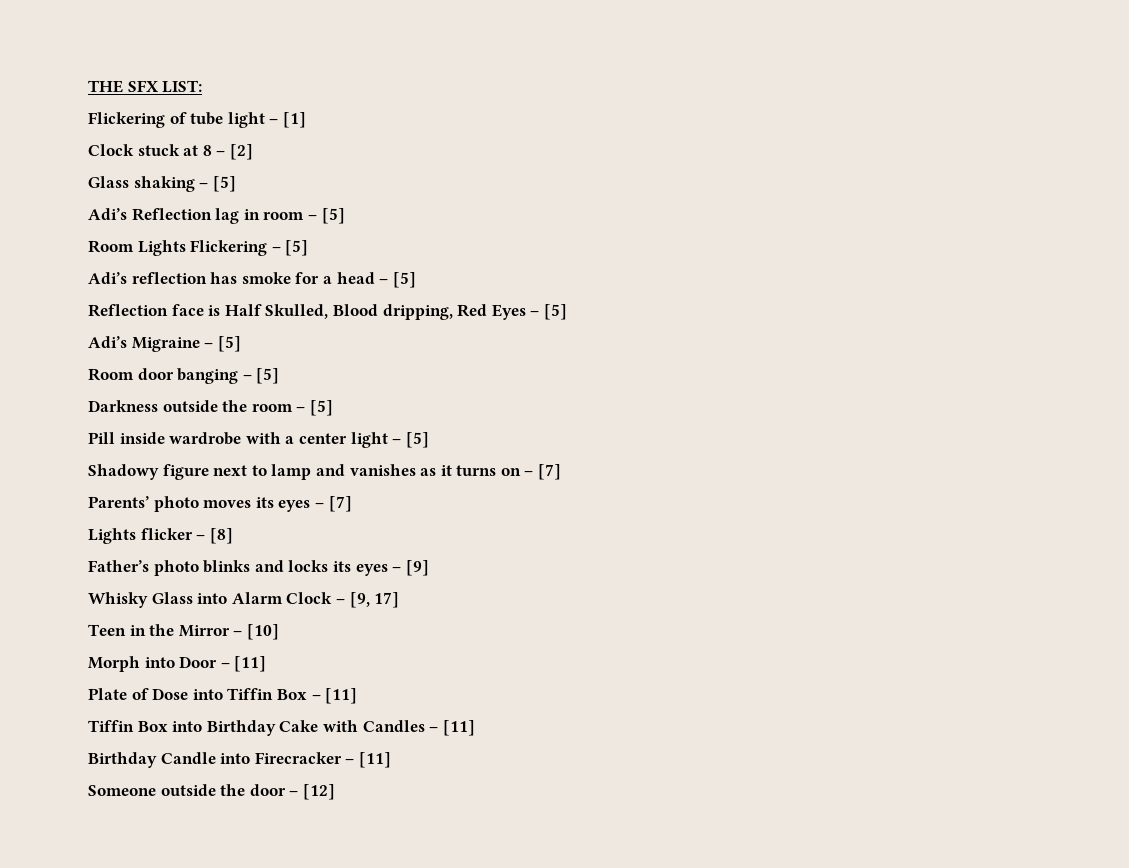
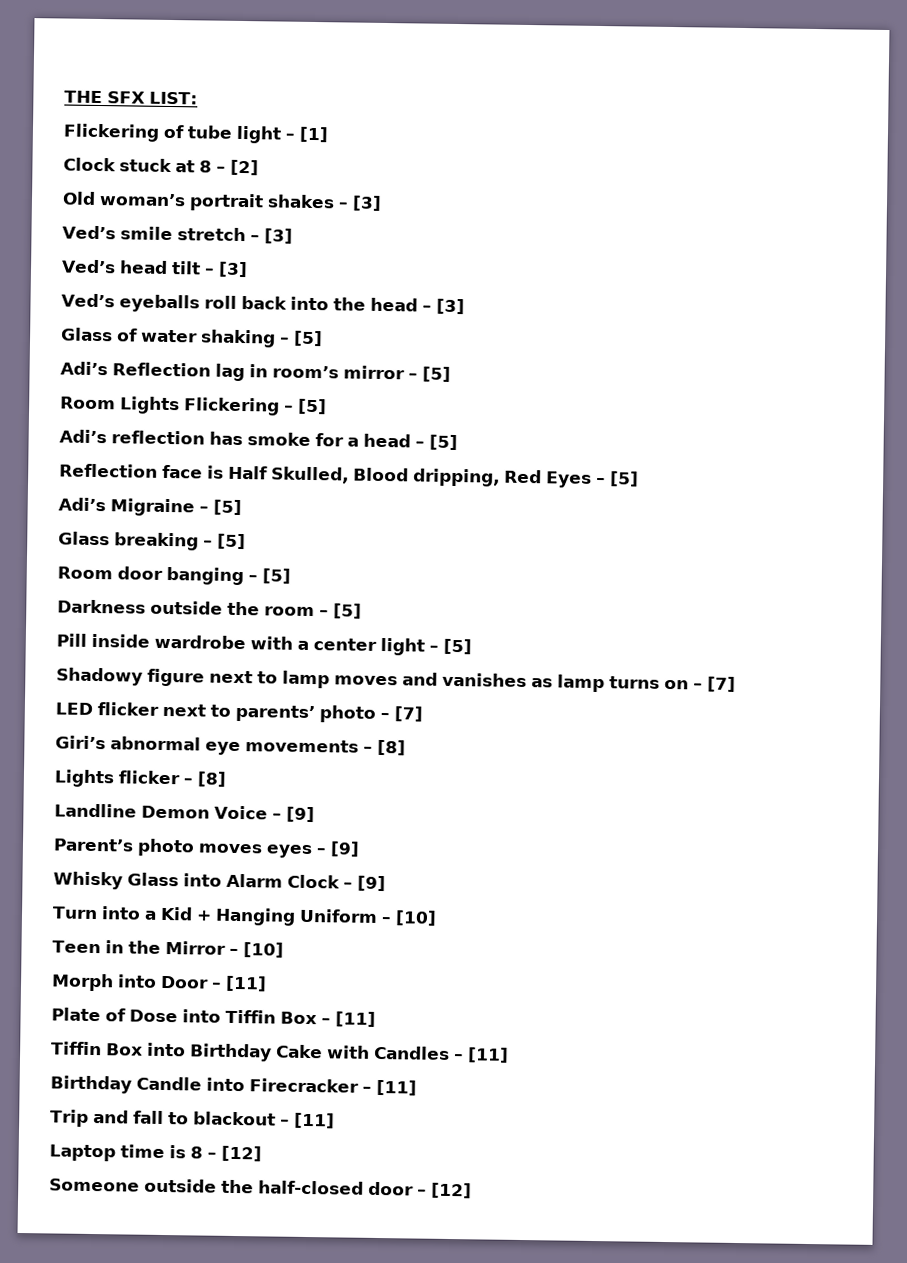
- Glass shaking – [5]
+ Old woman’s portrait shakes – [3]
+ Ved’s smile stretch – [3]
+ Ved’s head tilt – [3]
+ Ved’s eyeballs roll back into the head – [3]
+ Glass of water shaking – [5]
- Adi’s Reflection lag in room – [5]
+ Adi’s Reflection lag in room’s mirror – [5]
+ Glass breaking – [5]
- Shadowy figure next to lamp and vanishes as it turns on – [7]
+ Shadowy figure next to lamp moves and vanishes as lamp turns on – [7]
- Parents’ photo moves its eyes – [7]
+ LED flicker next to parents’ photo – [7]
+ Giri’s abnormal eye movements – [8]
  Lights flicker – [8]
- Father’s photo blinks and locks its eyes – [9]
+ Landline Demon Voice – [9]
+ Parent’s photo moves eyes – [9]
- Whisky Glass into Alarm Clock – [9, 17]
+ Whisky Glass into Alarm Clock – [9]
+ Turn into a Kid + Hanging Uniform – [10]
+ Trip and fall to blackout – [11]
+ Laptop time is 8 – [12]
- Someone outside the door – [12]
+ Someone outside the half-closed door – [12]

